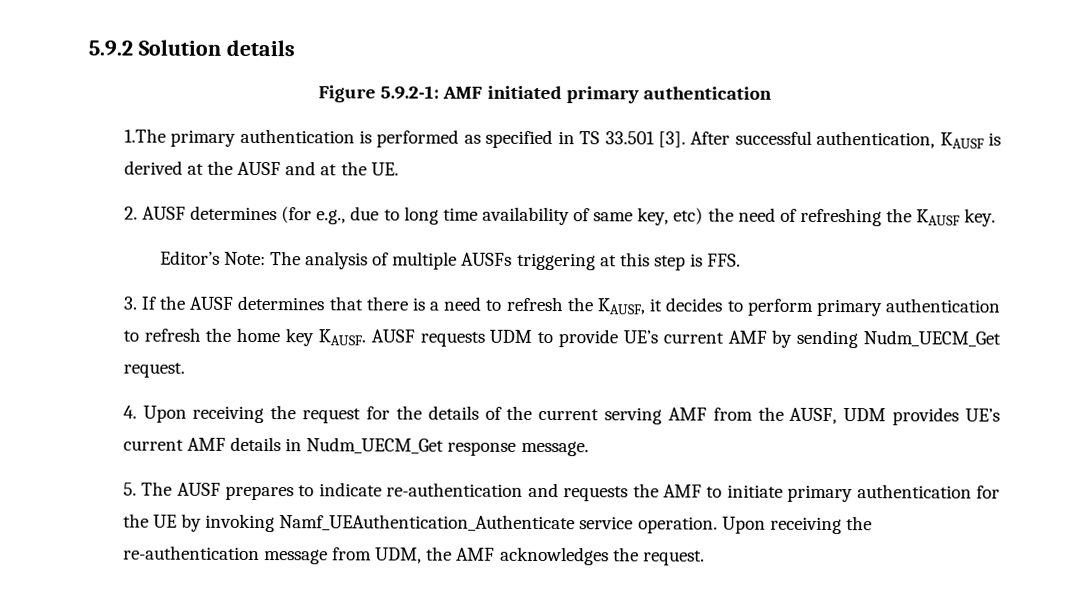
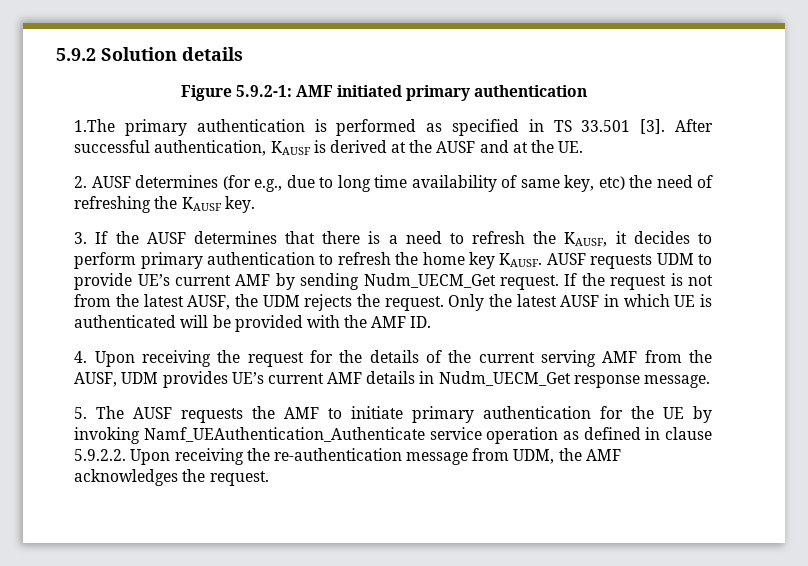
- Editor’s Note: The analysis of multiple AUSFs triggering at this step is FFS.
+ If the request is not from the latest AUSF, the UDM rejects the request. Only the latest AUSF in which UE is authenticated will be provided with the AMF ID.
- 5. The AUSF prepares to indicate re-authentication and requests the AMF to initiate primary authentication for the UE by invoking Namf_UEAuthentication_Authenticate service operation. Upon receiving the re-authentication message from UDM, the AMF acknowledges the request.
+ 5. The AUSF requests the AMF to initiate primary authentication for the UE by invoking Namf_UEAuthentication_Authenticate service operation as defined in clause 5.9.2.2. Upon receiving the re-authentication message from UDM, the AMF acknowledges the request.

